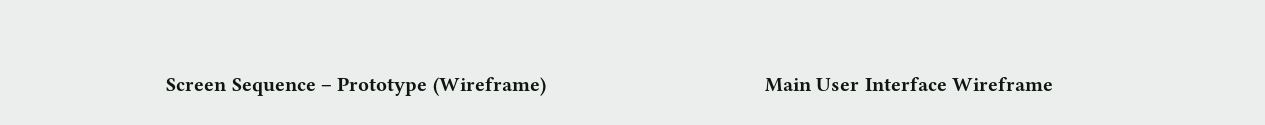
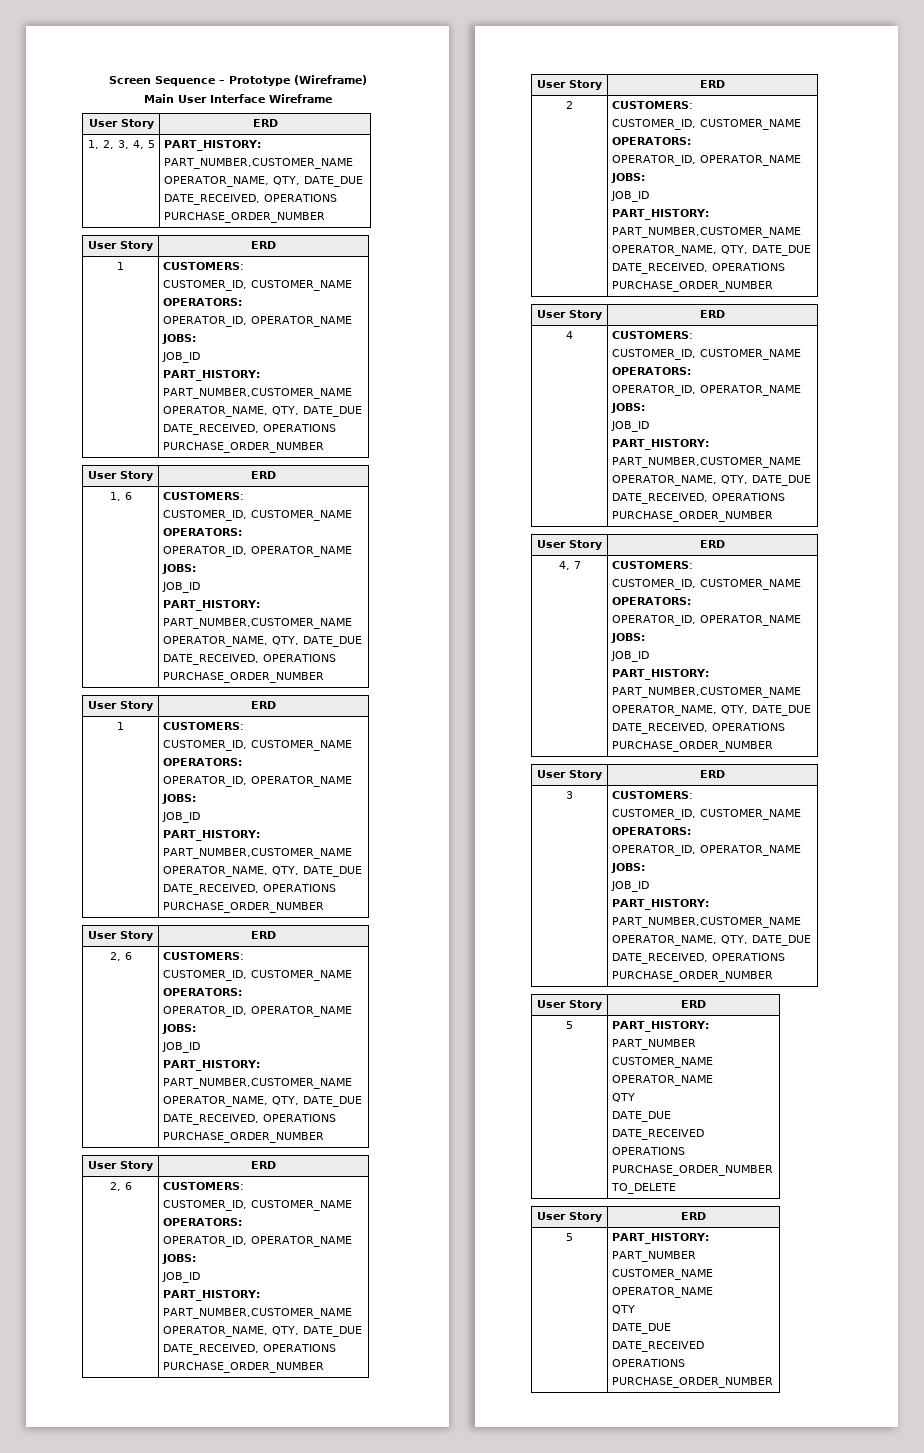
  Main User Interface Wireframe
+ User Story | ERD
+ 1, 2, 3, 4, 5 | PART_HISTORY:
+ PART_NUMBER,CUSTOMER_NAME
+ OPERATOR_NAME, QTY, DATE_DUE
+ DATE_RECEIVED, OPERATIONS
+ PURCHASE_ORDER_NUMBER
+ User Story | ERD
+ 1 | CUSTOMERS:
+ CUSTOMER_ID, CUSTOMER_NAME
+ OPERATORS:
+ OPERATOR_ID, OPERATOR_NAME
+ JOBS:
+ JOB_ID
+ PART_HISTORY:
+ PART_NUMBER,CUSTOMER_NAME
+ OPERATOR_NAME, QTY, DATE_DUE
+ DATE_RECEIVED, OPERATIONS
+ PURCHASE_ORDER_NUMBER
+ User Story | ERD
+ 1, 6 | CUSTOMERS:
+ CUSTOMER_ID, CUSTOMER_NAME
+ OPERATORS:
+ OPERATOR_ID, OPERATOR_NAME
+ JOBS:
+ JOB_ID
+ PART_HISTORY:
+ PART_NUMBER,CUSTOMER_NAME
+ OPERATOR_NAME, QTY, DATE_DUE
+ DATE_RECEIVED, OPERATIONS
+ PURCHASE_ORDER_NUMBER
+ User Story | ERD
+ 1 | CUSTOMERS:
+ CUSTOMER_ID, CUSTOMER_NAME
+ OPERATORS:
+ OPERATOR_ID, OPERATOR_NAME
+ JOBS:
+ JOB_ID
+ PART_HISTORY:
+ PART_NUMBER,CUSTOMER_NAME
+ OPERATOR_NAME, QTY, DATE_DUE
+ DATE_RECEIVED, OPERATIONS
+ PURCHASE_ORDER_NUMBER
+ User Story | ERD
+ 2, 6 | CUSTOMERS:
+ CUSTOMER_ID, CUSTOMER_NAME
+ OPERATORS:
+ OPERATOR_ID, OPERATOR_NAME
+ JOBS:
+ JOB_ID
+ PART_HISTORY:
+ PART_NUMBER,CUSTOMER_NAME
+ OPERATOR_NAME, QTY, DATE_DUE
+ DATE_RECEIVED, OPERATIONS
+ PURCHASE_ORDER_NUMBER
+ User Story | ERD
+ 2, 6 | CUSTOMERS:
+ CUSTOMER_ID, CUSTOMER_NAME
+ OPERATORS:
+ OPERATOR_ID, OPERATOR_NAME
+ JOBS:
+ JOB_ID
+ PART_HISTORY:
+ PART_NUMBER,CUSTOMER_NAME
+ OPERATOR_NAME, QTY, DATE_DUE
+ DATE_RECEIVED, OPERATIONS
+ PURCHASE_ORDER_NUMBER
+ User Story | ERD
+ 2 | CUSTOMERS:
+ CUSTOMER_ID, CUSTOMER_NAME
+ OPERATORS:
+ OPERATOR_ID, OPERATOR_NAME
+ JOBS:
+ JOB_ID
+ PART_HISTORY:
+ PART_NUMBER,CUSTOMER_NAME
+ OPERATOR_NAME, QTY, DATE_DUE
+ DATE_RECEIVED, OPERATIONS
+ PURCHASE_ORDER_NUMBER
+ User Story | ERD
+ 4 | CUSTOMERS:
+ CUSTOMER_ID, CUSTOMER_NAME
+ OPERATORS:
+ OPERATOR_ID, OPERATOR_NAME
+ JOBS:
+ JOB_ID
+ PART_HISTORY:
+ PART_NUMBER,CUSTOMER_NAME
+ OPERATOR_NAME, QTY, DATE_DUE
+ DATE_RECEIVED, OPERATIONS
+ PURCHASE_ORDER_NUMBER
+ User Story | ERD
+ 4, 7 | CUSTOMERS:
+ CUSTOMER_ID, CUSTOMER_NAME
+ OPERATORS:
+ OPERATOR_ID, OPERATOR_NAME
+ JOBS:
+ JOB_ID
+ PART_HISTORY:
+ PART_NUMBER,CUSTOMER_NAME
+ OPERATOR_NAME, QTY, DATE_DUE
+ DATE_RECEIVED, OPERATIONS
+ PURCHASE_ORDER_NUMBER
+ User Story | ERD
+ 3 | CUSTOMERS:
+ CUSTOMER_ID, CUSTOMER_NAME
+ OPERATORS:
+ OPERATOR_ID, OPERATOR_NAME
+ JOBS:
+ JOB_ID
+ PART_HISTORY:
+ PART_NUMBER,CUSTOMER_NAME
+ OPERATOR_NAME, QTY, DATE_DUE
+ DATE_RECEIVED, OPERATIONS
+ PURCHASE_ORDER_NUMBER
+ User Story | ERD
+ 5 | PART_HISTORY:
+ PART_NUMBER
+ CUSTOMER_NAME
+ OPERATOR_NAME
+ QTY
+ DATE_DUE
+ DATE_RECEIVED
+ OPERATIONS
+ PURCHASE_ORDER_NUMBER
+ TO_DELETE
+ User Story | ERD
+ 5 | PART_HISTORY:
+ PART_NUMBER
+ CUSTOMER_NAME
+ OPERATOR_NAME
+ QTY
+ DATE_DUE
+ DATE_RECEIVED
+ OPERATIONS
+ PURCHASE_ORDER_NUMBER

